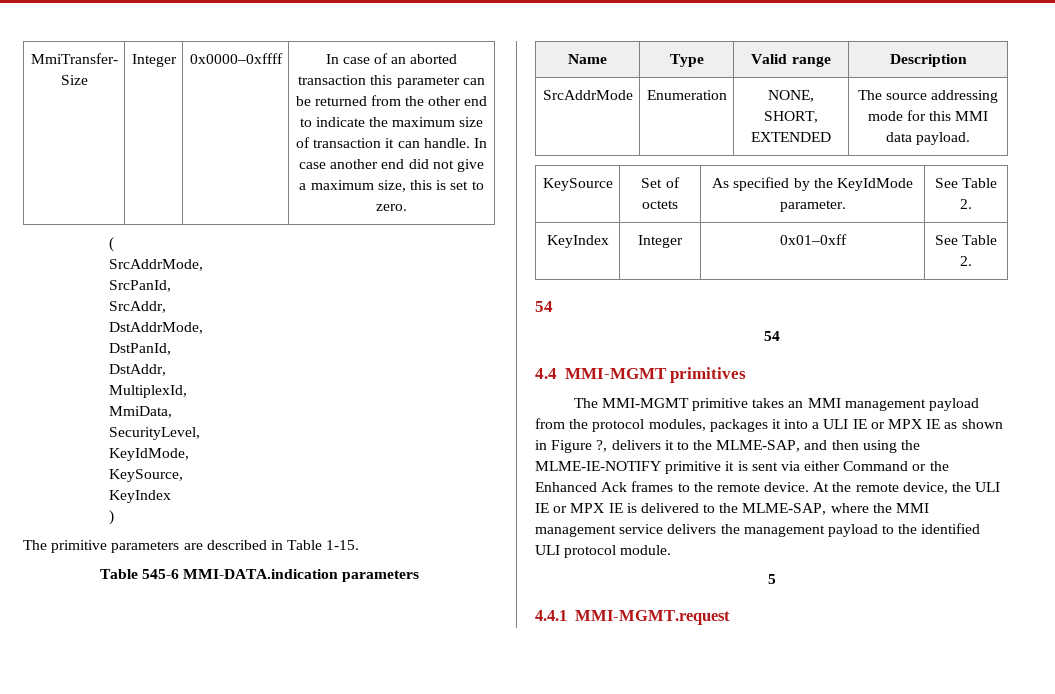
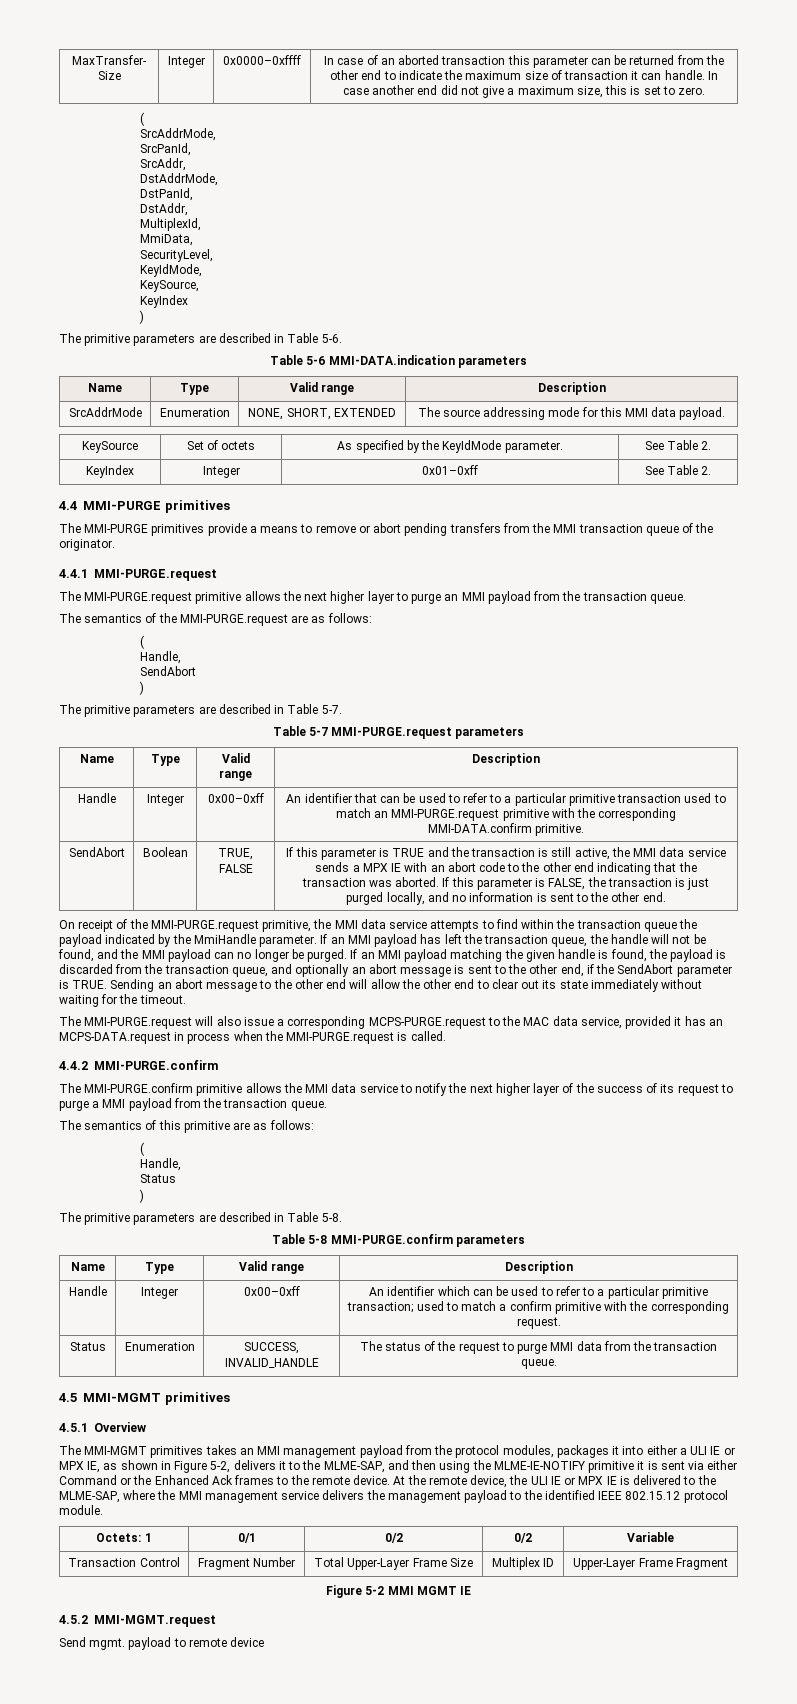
- MmiTransfer- Size
+ MaxTransfer- Size
- The primitive parameters are described in Table 1-15.
- Table 545-6 MMI-DATA.indication parameters
+ The primitive parameters are described in Table 5-6.
+ Table 5-6 MMI-DATA.indication parameters
  KeyIndex | Integer | 0x01–0xff | See Table 2.
- 54
- 54
- 4.4 MMI-MGMT primitives
+ 4.4 MMI-PURGE primitives
+ The MMI-PURGE primitives provide a means to remove or abort pending transfers from the MMI transaction queue of the originator.
+ 4.4.1 MMI-PURGE.request
+ The MMI-PURGE.request primitive allows the next higher layer to purge an MMI payload from the transaction queue.
+ The semantics of the MMI-PURGE.request are as follows:
+ (
+ Handle,
+ SendAbort
+ )
+ The primitive parameters are described in Table 5-7.
+ Table 5-7 MMI-PURGE.request parameters
+ Name | Type | Valid range | Description
+ Handle | Integer | 0x00–0xff | An identifier that can be used to refer to a particular primitive transaction used to match an MMI-PURGE.request primitive with the corresponding MMI-DATA.confirm primitive.
+ SendAbort | Boolean | TRUE, FALSE | If this parameter is TRUE and the transaction is still active, the MMI data service sends a MPX IE with an abort code to the other end indicating that the transaction was aborted. If this parameter is FALSE, the transaction is just purged locally, and no information is sent to the other end.
+ On receipt of the MMI-PURGE.request primitive, the MMI data service attempts to find within the transaction queue the payload indicated by the MmiHandle parameter. If an MMI payload has left the transaction queue, the handle will not be found, and the MMI payload can no longer be purged. If an MMI payload matching the given handle is found, the payload is discarded from the transaction queue, and optionally an abort message is sent to the other end, if the SendAbort parameter is TRUE. Sending an abort message to the other end will allow the other end to clear out its state immediately without waiting for the timeout.
+ The MMI-PURGE.request will also issue a corresponding MCPS-PURGE.request to the MAC data service, provided it has an MCPS-DATA.request in process when the MMI-PURGE.request is called.
+ 4.4.2 MMI-PURGE.confirm
+ The MMI-PURGE.confirm primitive allows the MMI data service to notify the next higher layer of the success of its request to purge a MMI payload from the transaction queue.
+ The semantics of this primitive are as follows:
+ (
+ Handle,
+ Status
+ )
+ The primitive parameters are described in Table 5-8.
+ Table 5-8 MMI-PURGE.confirm parameters
+ Name | Type | Valid range | Description
+ Handle | Integer | 0x00–0xff | An identifier which can be used to refer to a particular primitive transaction; used to match a confirm primitive with the corresponding request.
+ Status | Enumeration | SUCCESS, INVALID_HANDLE | The status of the request to purge MMI data from the transaction queue.
+ 4.5 MMI-MGMT primitives
+ 4.5.1 Overview
- The MMI-MGMT primitive takes an MMI management payload from the protocol modules, packages it into a ULI IE or MPX IE as shown in Figure ?, delivers it to the MLME-SAP, and then using the MLME-IE-NOTIFY primitive it is sent via either Command or the Enhanced Ack frames to the remote device.
+ The MMI-MGMT primitives takes an MMI management payload from the protocol modules, packages it into either a ULI IE or MPX IE, as shown in Figure 5-2, delivers it to the MLME-SAP, and then using the MLME-IE-NOTIFY primitive it is sent via either Command or the Enhanced Ack frames to the remote device.
- At the remote device, the ULI IE or MPX IE is delivered to the MLME-SAP, where the MMI management service delivers the management payload to the identified ULI protocol module.
+ At the remote device, the ULI IE or MPX IE is delivered to the MLME-SAP, where the MMI management service delivers the management payload to the identified IEEE 802.15.12 protocol module.
- 5
- 4.4.1 MMI-MGMT.request
+ Octets: 1 | 0/1 | 0/2 | 0/2 | Variable
+ Transaction Control | Fragment Number | Total Upper-Layer Frame Size | Multiplex ID | Upper-Layer Frame Fragment
+ Figure 5-2 MMI MGMT IE
+ 4.5.2 MMI-MGMT.request
+ Send mgmt. payload to remote device

